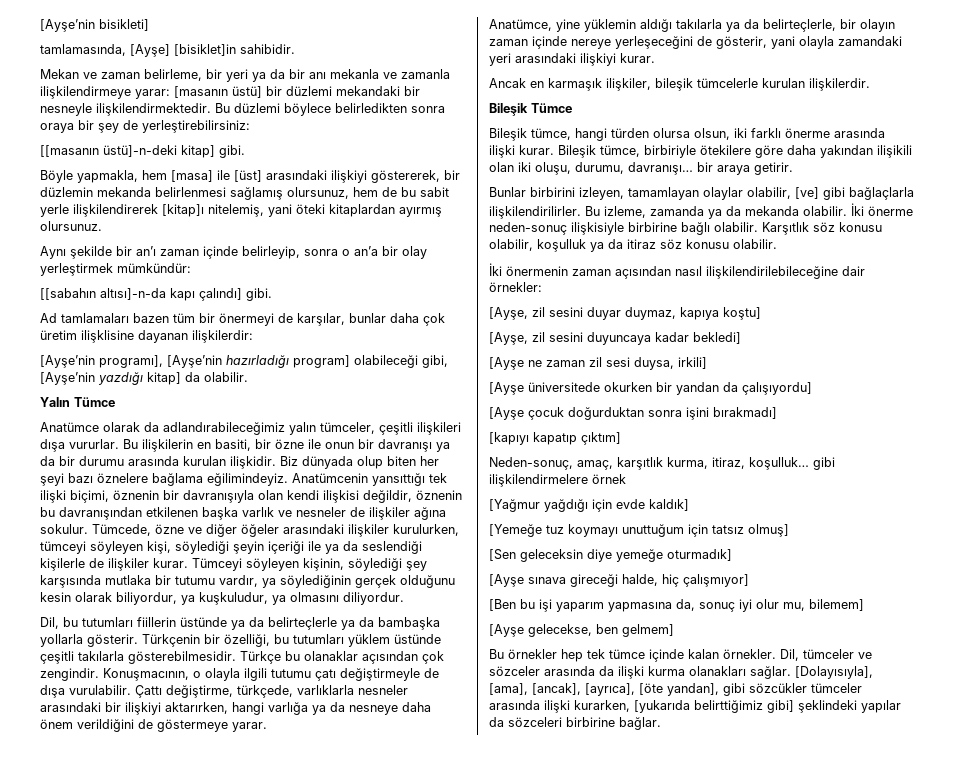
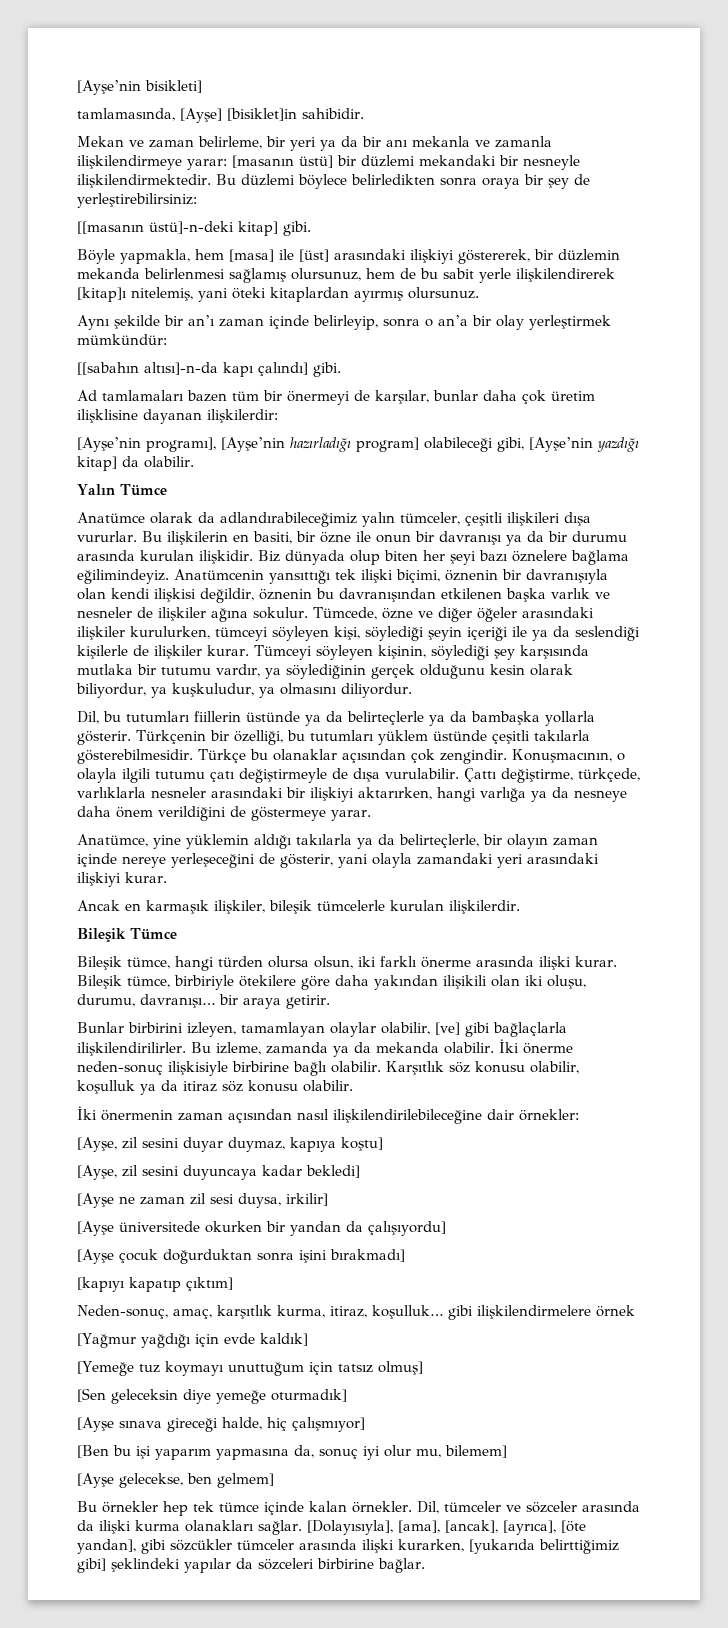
- [Ayşe ne zaman zil sesi duysa, irkili]
+ [Ayşe ne zaman zil sesi duysa, irkilir]

